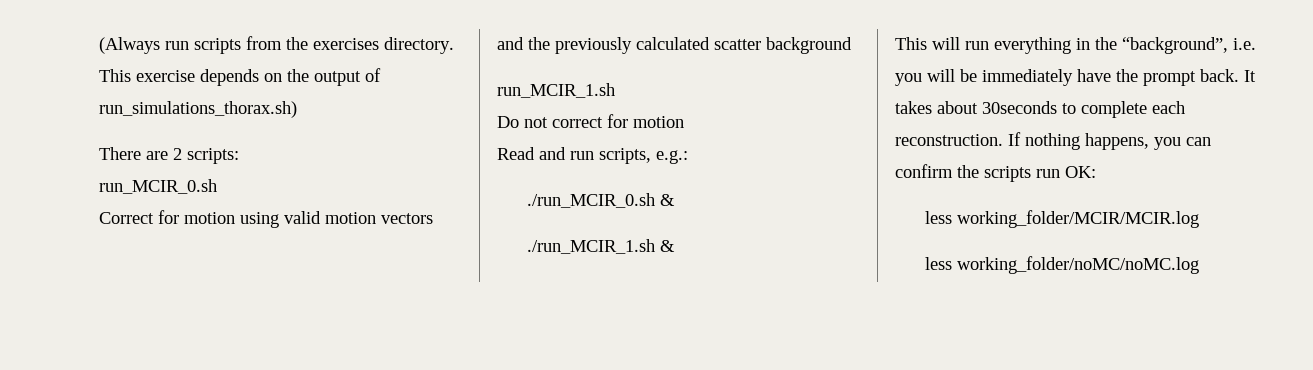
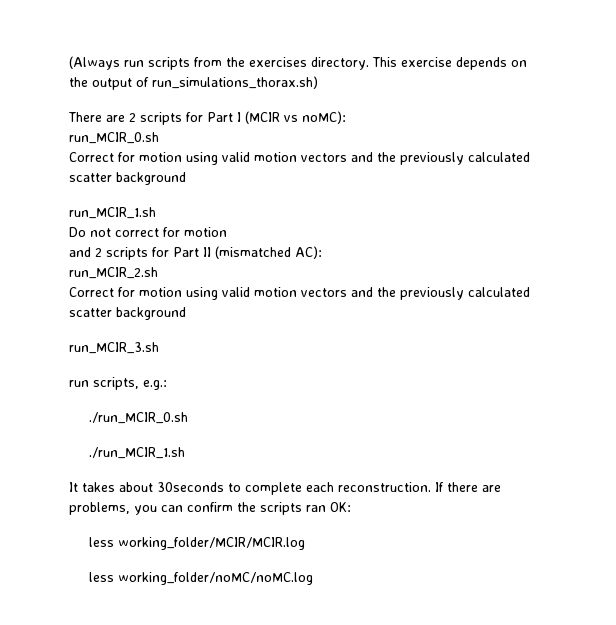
- There are 2 scripts:
+ There are 2 scripts for Part I (MCIR vs noMC):
- Read and run scripts, e.g.:
+ and 2 scripts for Part II (mismatched AC):
+ run_MCIR_2.sh
+ Correct for motion using valid motion vectors and the previously calculated scatter background
+ run_MCIR_3.sh
+ run scripts, e.g.:
- ./run_MCIR_0.sh &
+ ./run_MCIR_0.sh
- ./run_MCIR_1.sh &
- This will run everything in the “background”, i.e. you will be immediately have the prompt back. It takes about 30seconds to complete each reconstruction.
+ ./run_MCIR_1.sh
+ It takes about 30seconds to complete each reconstruction.
- If nothing happens, you can confirm the scripts run OK:
+ If there are problems, you can confirm the scripts ran OK:

